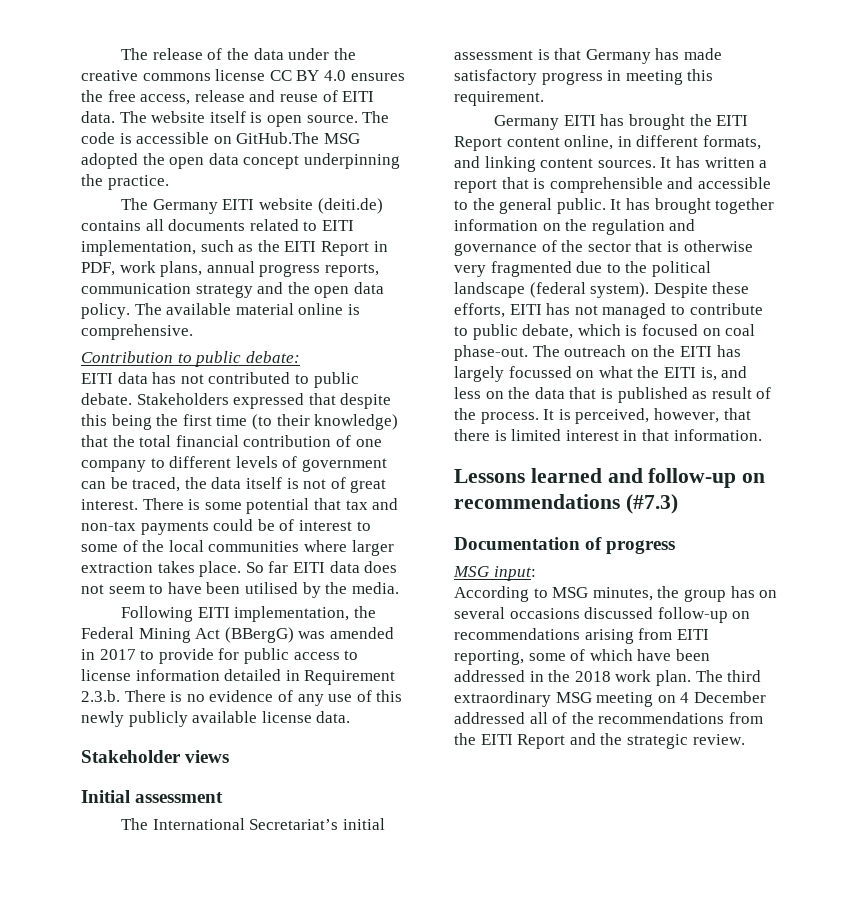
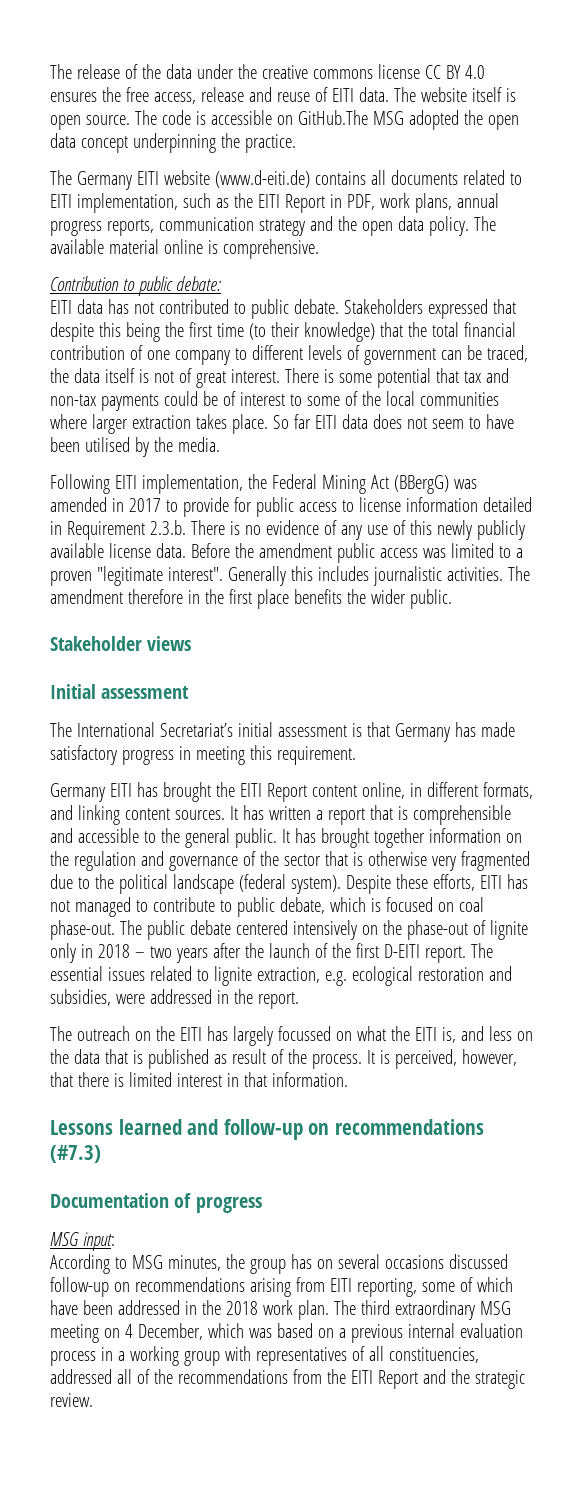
- The Germany EITI website (deiti.de) contains all documents related to EITI implementation, such as the EITI Report in PDF, work plans, annual progress reports, communication strategy and the open data policy.
+ The Germany EITI website (www.d-eiti.de) contains all documents related to EITI implementation, such as the EITI Report in PDF, work plans, annual progress reports, communication strategy and the open data policy.
+ Before the amendment public access was limited to a proven "legitimate interest". Generally this includes journalistic activities. The amendment therefore in the first place benefits the wider public.
+ The public debate centered intensively on the phase-out of lignite only in 2018 – two years after the launch of the first D-EITI report. The essential issues related to lignite extraction, e.g. ecological restoration and subsidies, were addressed in the report.
- The third extraordinary MSG meeting on 4 December addressed all of the recommendations from the EITI Report and the strategic review.
+ The third extraordinary MSG meeting on 4 December, which was based on a previous internal evaluation process in a working group with representatives of all constituencies, addressed all of the recommendations from the EITI Report and the strategic review.

